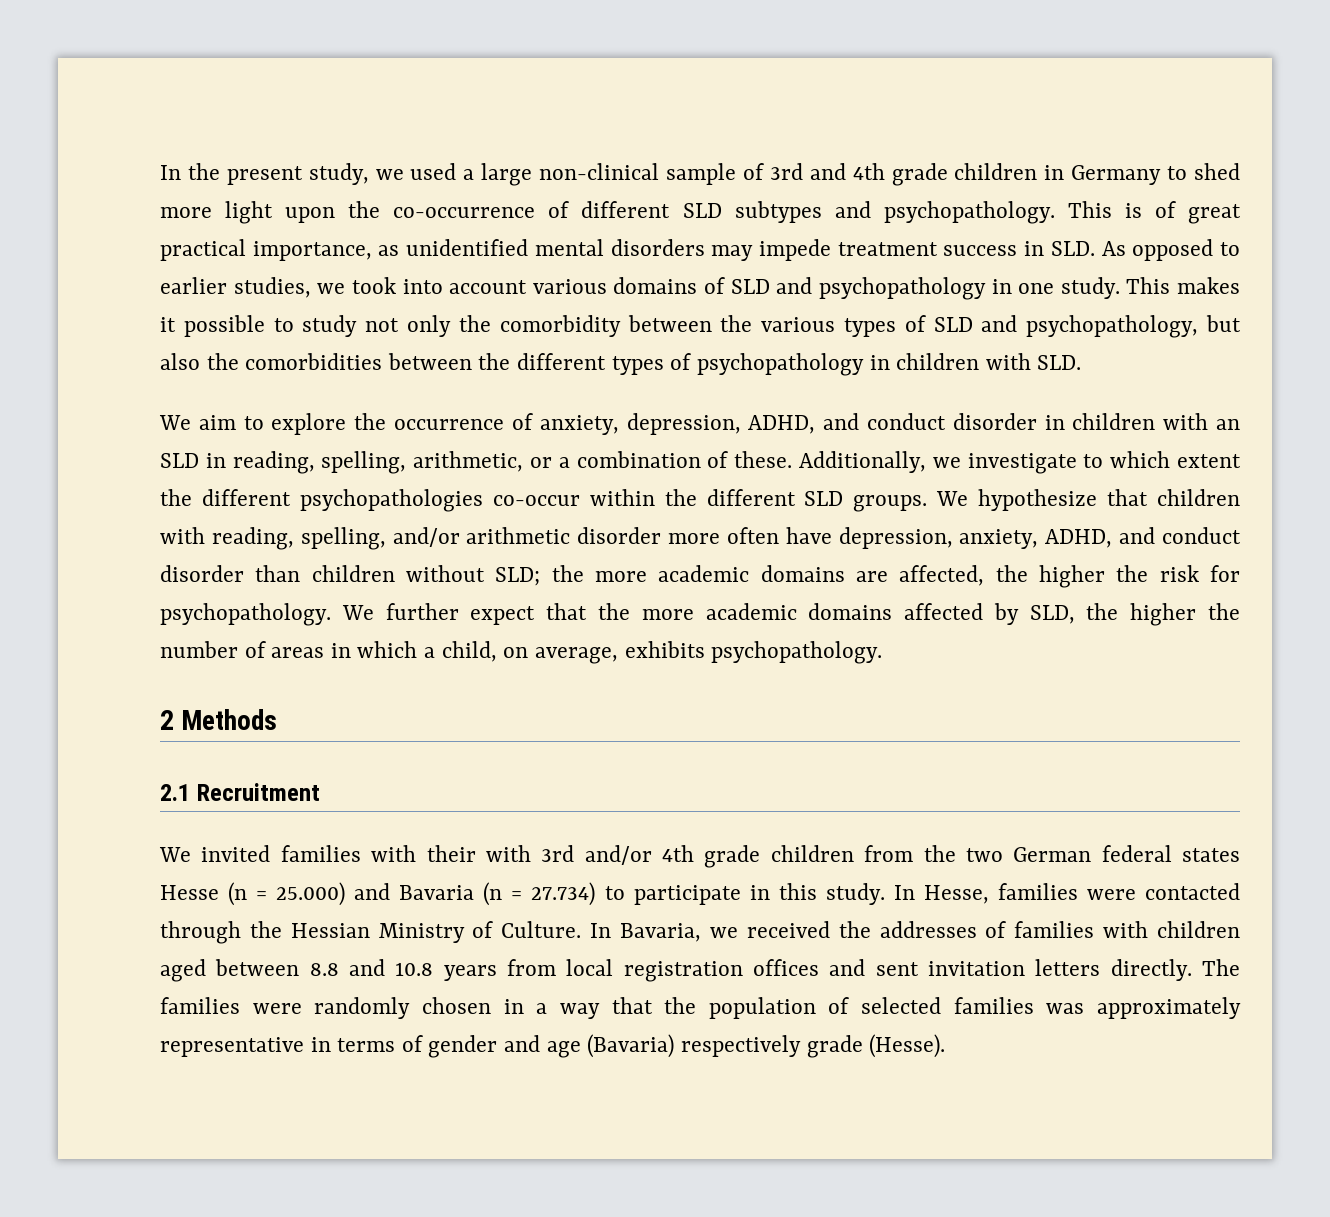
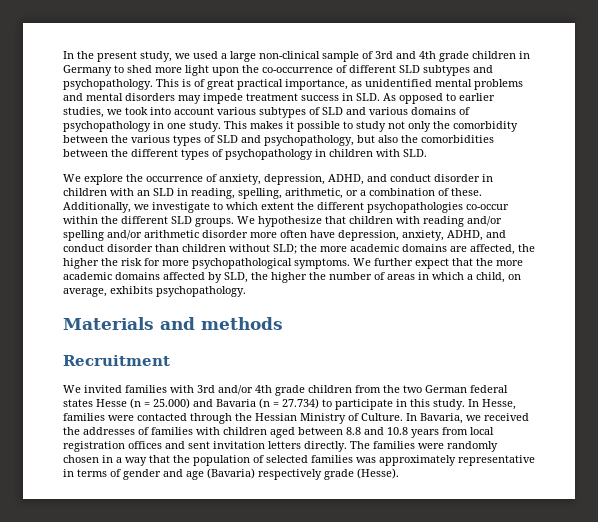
- This is of great practical importance, as unidentified mental disorders may impede treatment success in SLD. As opposed to earlier studies, we took into account various domains of SLD and psychopathology in one study.
+ This is of great practical importance, as unidentified mental problems and mental disorders may impede treatment success in SLD. As opposed to earlier studies, we took into account various subtypes of SLD and various domains of psychopathology in one study.
- We aim to explore the occurrence of anxiety, depression, ADHD, and conduct disorder in children with an SLD in reading, spelling, arithmetic, or a combination of these.
+ We explore the occurrence of anxiety, depression, ADHD, and conduct disorder in children with an SLD in reading, spelling, arithmetic, or a combination of these.
- We hypothesize that children with reading, spelling, and/or arithmetic disorder more often have depression, anxiety, ADHD, and conduct disorder than children without SLD; the more academic domains are affected, the higher the risk for psychopathology.
+ We hypothesize that children with reading and/or spelling and/or arithmetic disorder more often have depression, anxiety, ADHD, and conduct disorder than children without SLD; the more academic domains are affected, the higher the risk for more psychopathological symptoms.
- 2 Methods
- 2.1 Recruitment
+ Materials and methods
+ Recruitment
- We invited families with their with 3rd and/or 4th grade children from the two German federal states Hesse (n = 25.000) and Bavaria (n = 27.734) to participate in this study.
+ We invited families with 3rd and/or 4th grade children from the two German federal states Hesse (n = 25.000) and Bavaria (n = 27.734) to participate in this study.

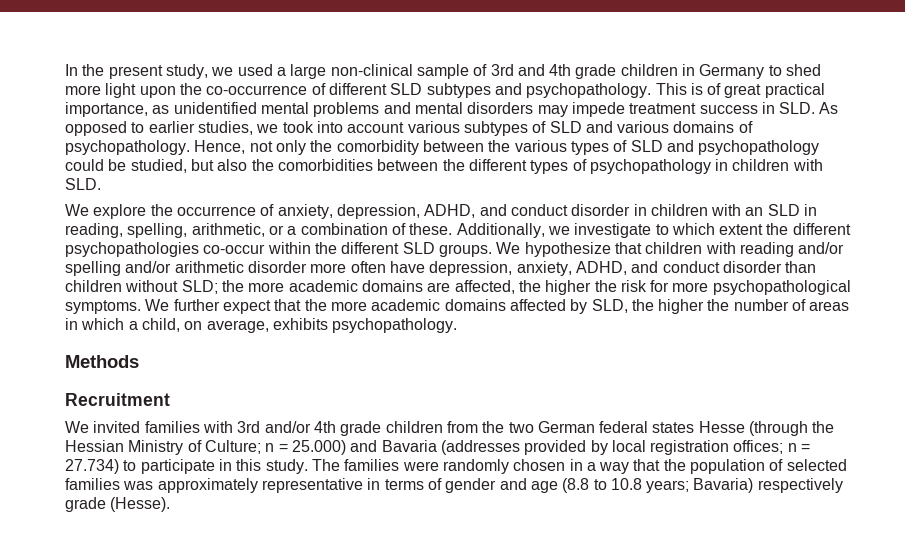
- This is of great practical importance, as unidentified mental problems and mental disorders may impede treatment success in SLD. As opposed to earlier studies, we took into account various subtypes of SLD and various domains of psychopathology in one study. This makes it possible to study not only the comorbidity between the various types of SLD and psychopathology, but also the comorbidities between the different types of psychopathology in children with SLD.
+ This is of great practical importance, as unidentified mental problems and mental disorders may impede treatment success in SLD. As opposed to earlier studies, we took into account various subtypes of SLD and various domains of psychopathology. Hence, not only the comorbidity between the various types of SLD and psychopathology could be studied, but also the comorbidities between the different types of psychopathology in children with SLD.
- Materials and methods
+ Methods
- We invited families with 3rd and/or 4th grade children from the two German federal states Hesse (n = 25.000) and Bavaria (n = 27.734) to participate in this study.
+ We invited families with 3rd and/or 4th grade children from the two German federal states Hesse (through the Hessian Ministry of Culture; n = 25.000) and Bavaria (addresses provided by local registration offices; n = 27.734) to participate in this study.
- In Hesse, families were contacted through the Hessian Ministry of Culture. In Bavaria, we received the addresses of families with children aged between 8.8 and 10.8 years from local registration offices and sent invitation letters directly.
- The families were randomly chosen in a way that the population of selected families was approximately representative in terms of gender and age (Bavaria) respectively grade (Hesse).
+ The families were randomly chosen in a way that the population of selected families was approximately representative in terms of gender and age (8.8 to 10.8 years; Bavaria) respectively grade (Hesse).

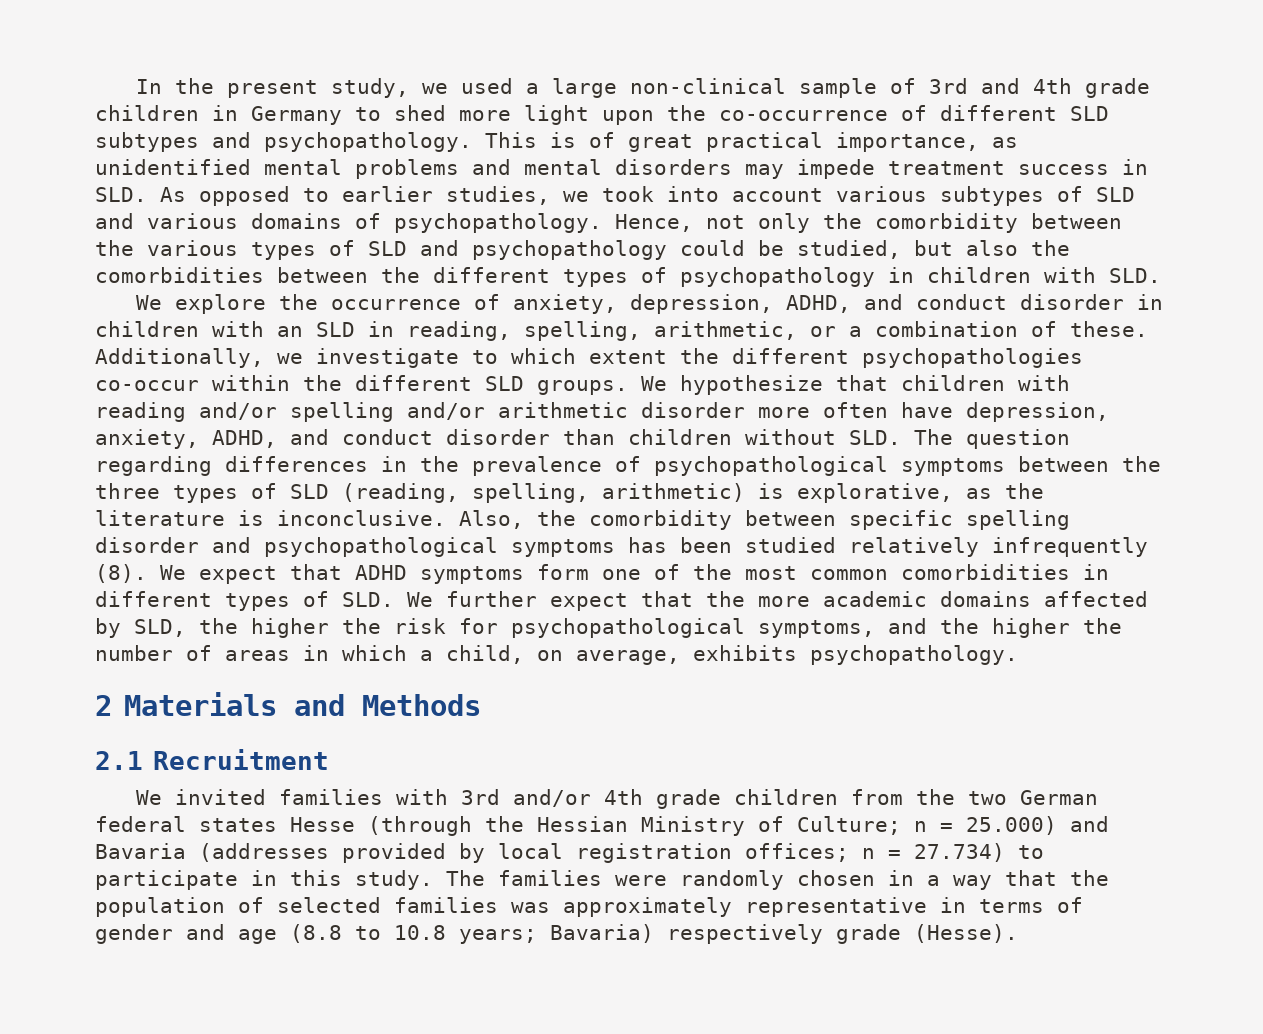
- We hypothesize that children with reading and/or spelling and/or arithmetic disorder more often have depression, anxiety, ADHD, and conduct disorder than children without SLD; the more academic domains are affected, the higher the risk for more psychopathological symptoms. We further expect that the more academic domains affected by SLD, the higher the number of areas in which a child, on average, exhibits psychopathology.
+ We hypothesize that children with reading and/or spelling and/or arithmetic disorder more often have depression, anxiety, ADHD, and conduct disorder than children without SLD. The question regarding differences in the prevalence of psychopathological symptoms between the three types of SLD (reading, spelling, arithmetic) is explorative, as the literature is inconclusive. Also, the comorbidity between specific spelling disorder and psychopathological symptoms has been studied relatively infrequently (8). We expect that ADHD symptoms form one of the most common comorbidities in different types of SLD. We further expect that the more academic domains affected by SLD, the higher the risk for psychopathological symptoms, and the higher the number of areas in which a child, on average, exhibits psychopathology.
- Methods
+ 2 Materials and Methods
- Recruitment
+ 2.1 Recruitment

